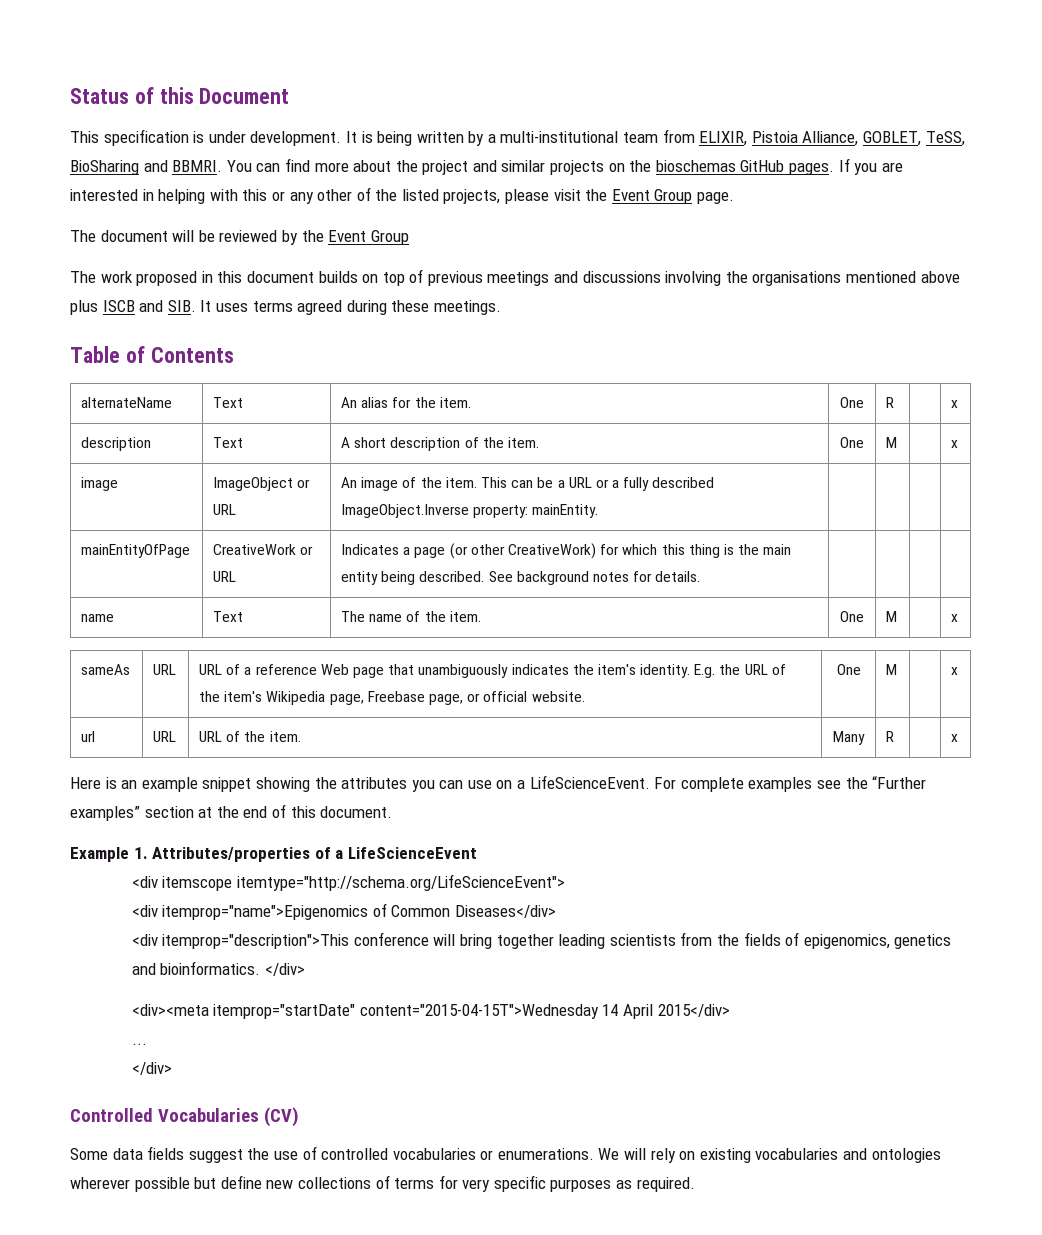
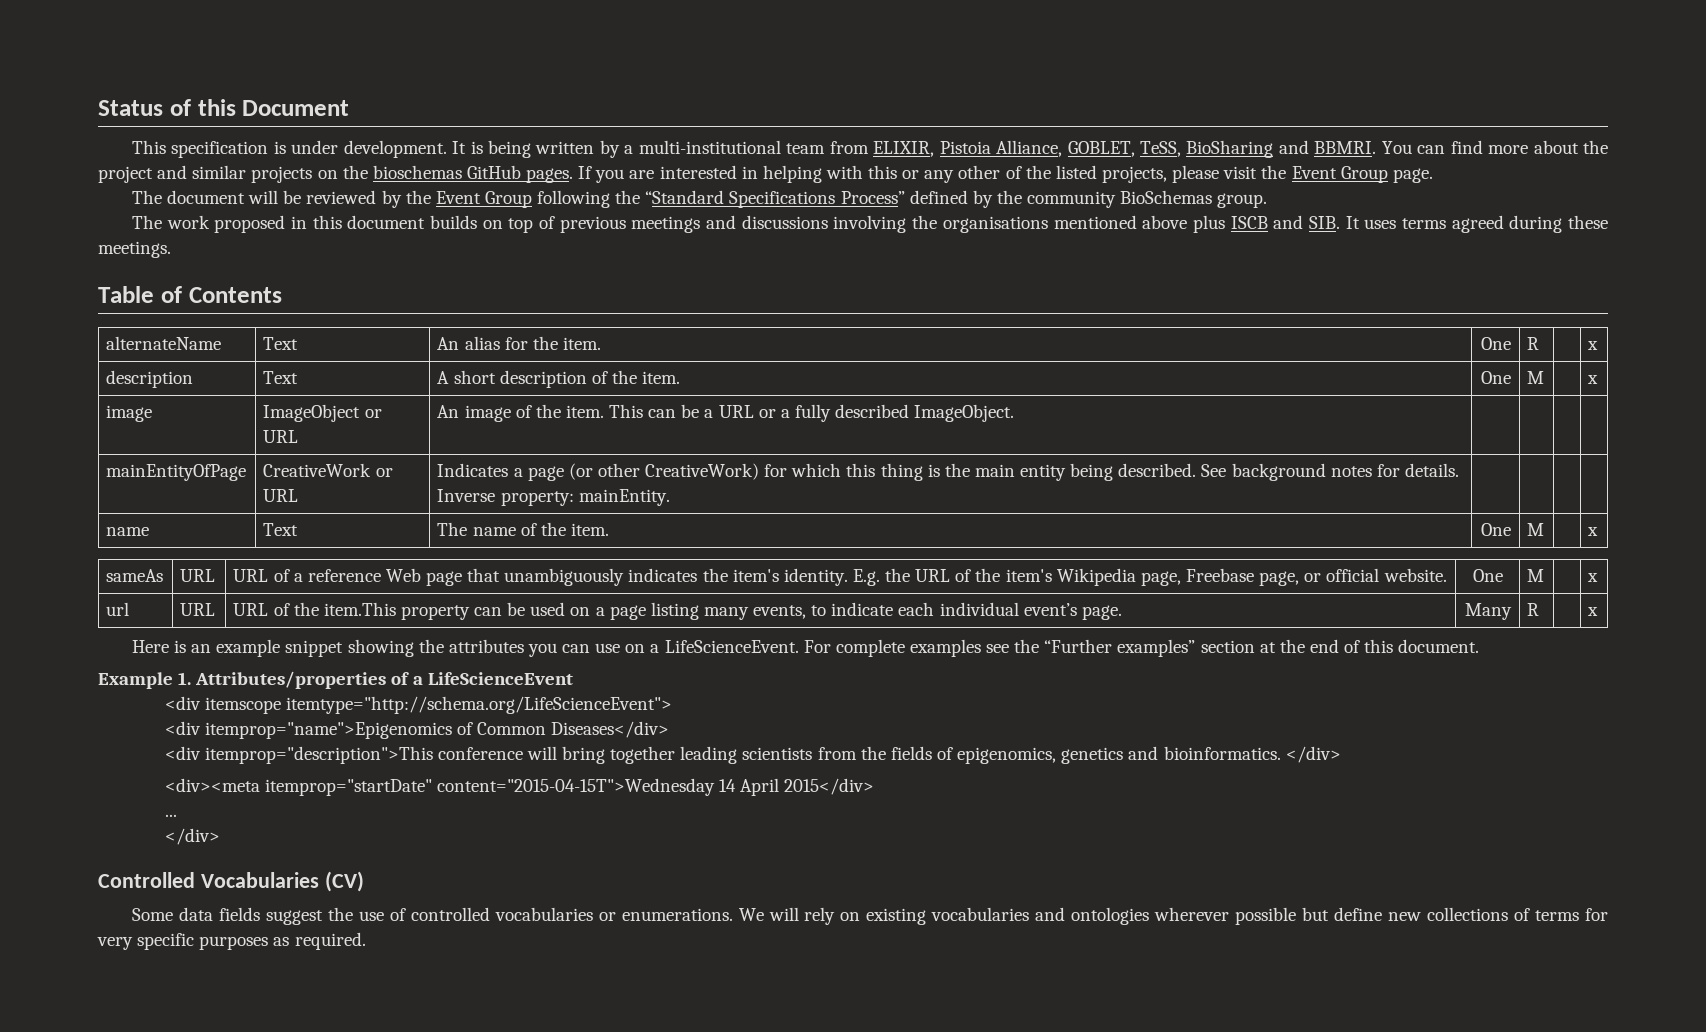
- The document will be reviewed by the Event Group
+ The document will be reviewed by the Event Group following the “Standard Specifications Process” defined by the community BioSchemas group.
- image | ImageObject or URL | An image of the item. This can be a URL or a fully described ImageObject.Inverse property: mainEntity. | | | |
+ image | ImageObject or URL | An image of the item. This can be a URL or a fully described ImageObject. | | | |
- mainEntityOfPage | CreativeWork or URL | Indicates a page (or other CreativeWork) for which this thing is the main entity being described. See background notes for details. | | | |
+ mainEntityOfPage | CreativeWork or URL | Indicates a page (or other CreativeWork) for which this thing is the main entity being described. See background notes for details. Inverse property: mainEntity. | | | |
- url | URL | URL of the item. | Many | R | | x
+ url | URL | URL of the item.This property can be used on a page listing many events, to indicate each individual event’s page. | Many | R | | x

